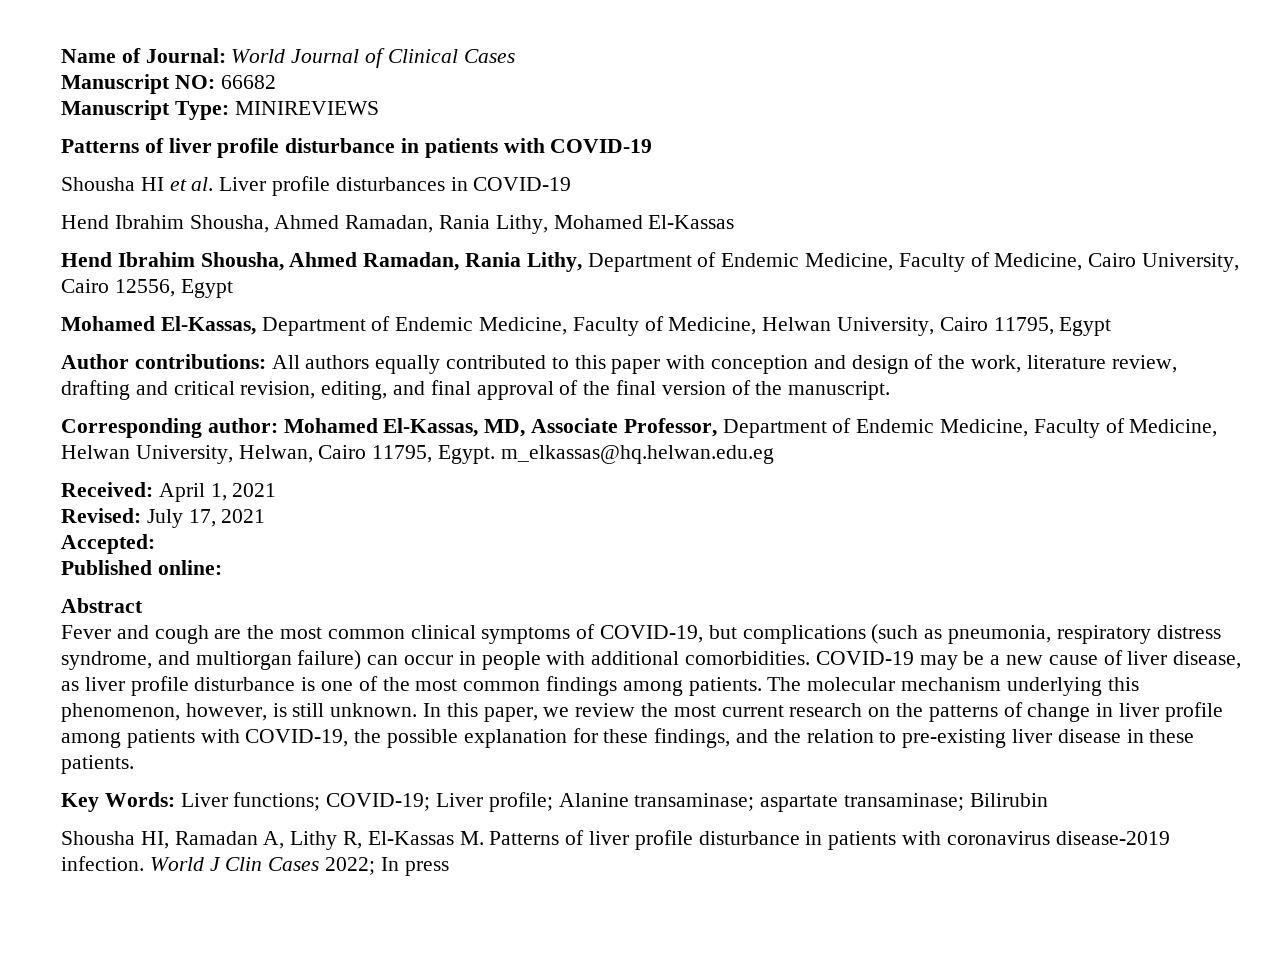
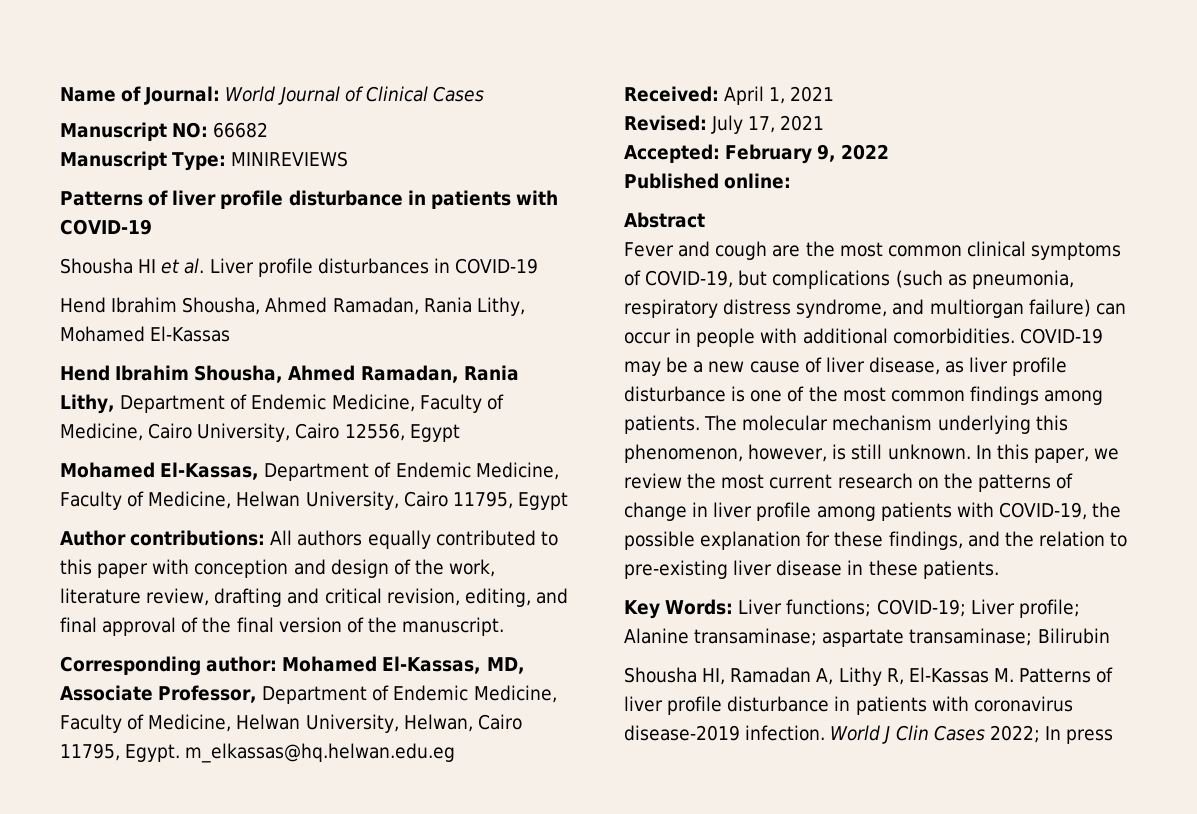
- Accepted:
+ Accepted: February 9, 2022

